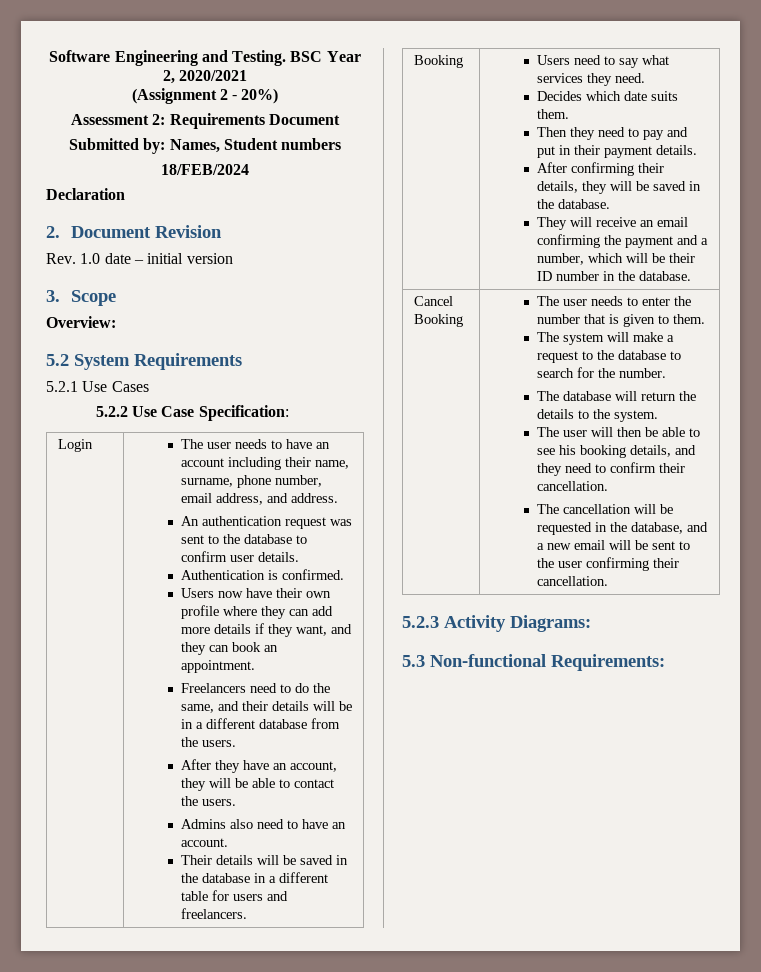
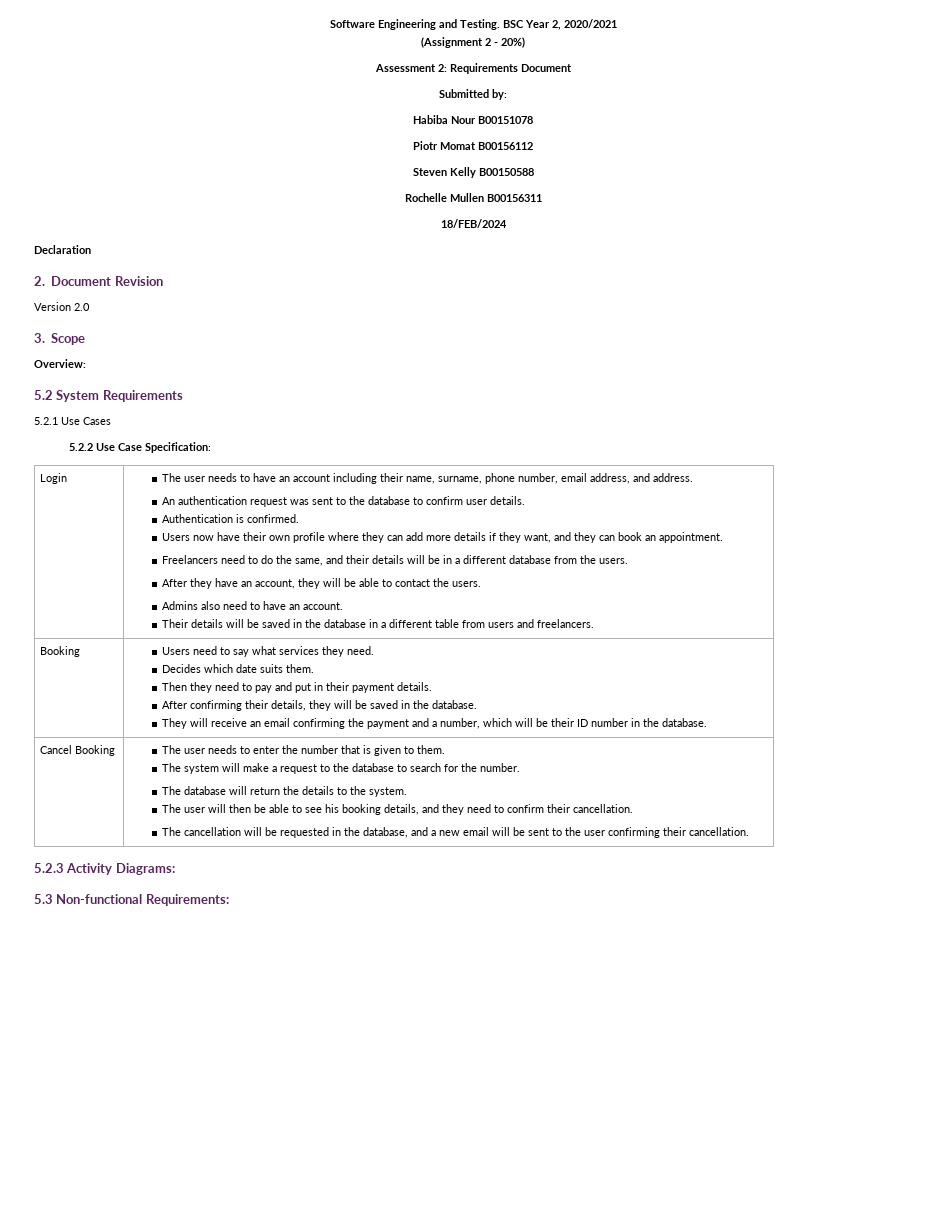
- Submitted by: Names, Student numbers
+ Submitted by:
+ Habiba Nour B00151078
+ Piotr Momat B00156112
+ Steven Kelly B00150588
+ Rochelle Mullen B00156311
- Rev. 1.0 date – initial version
+ Version 2.0
- Their details will be saved in the database in a different table for users and freelancers.
+ Their details will be saved in the database in a different table from users and freelancers.

